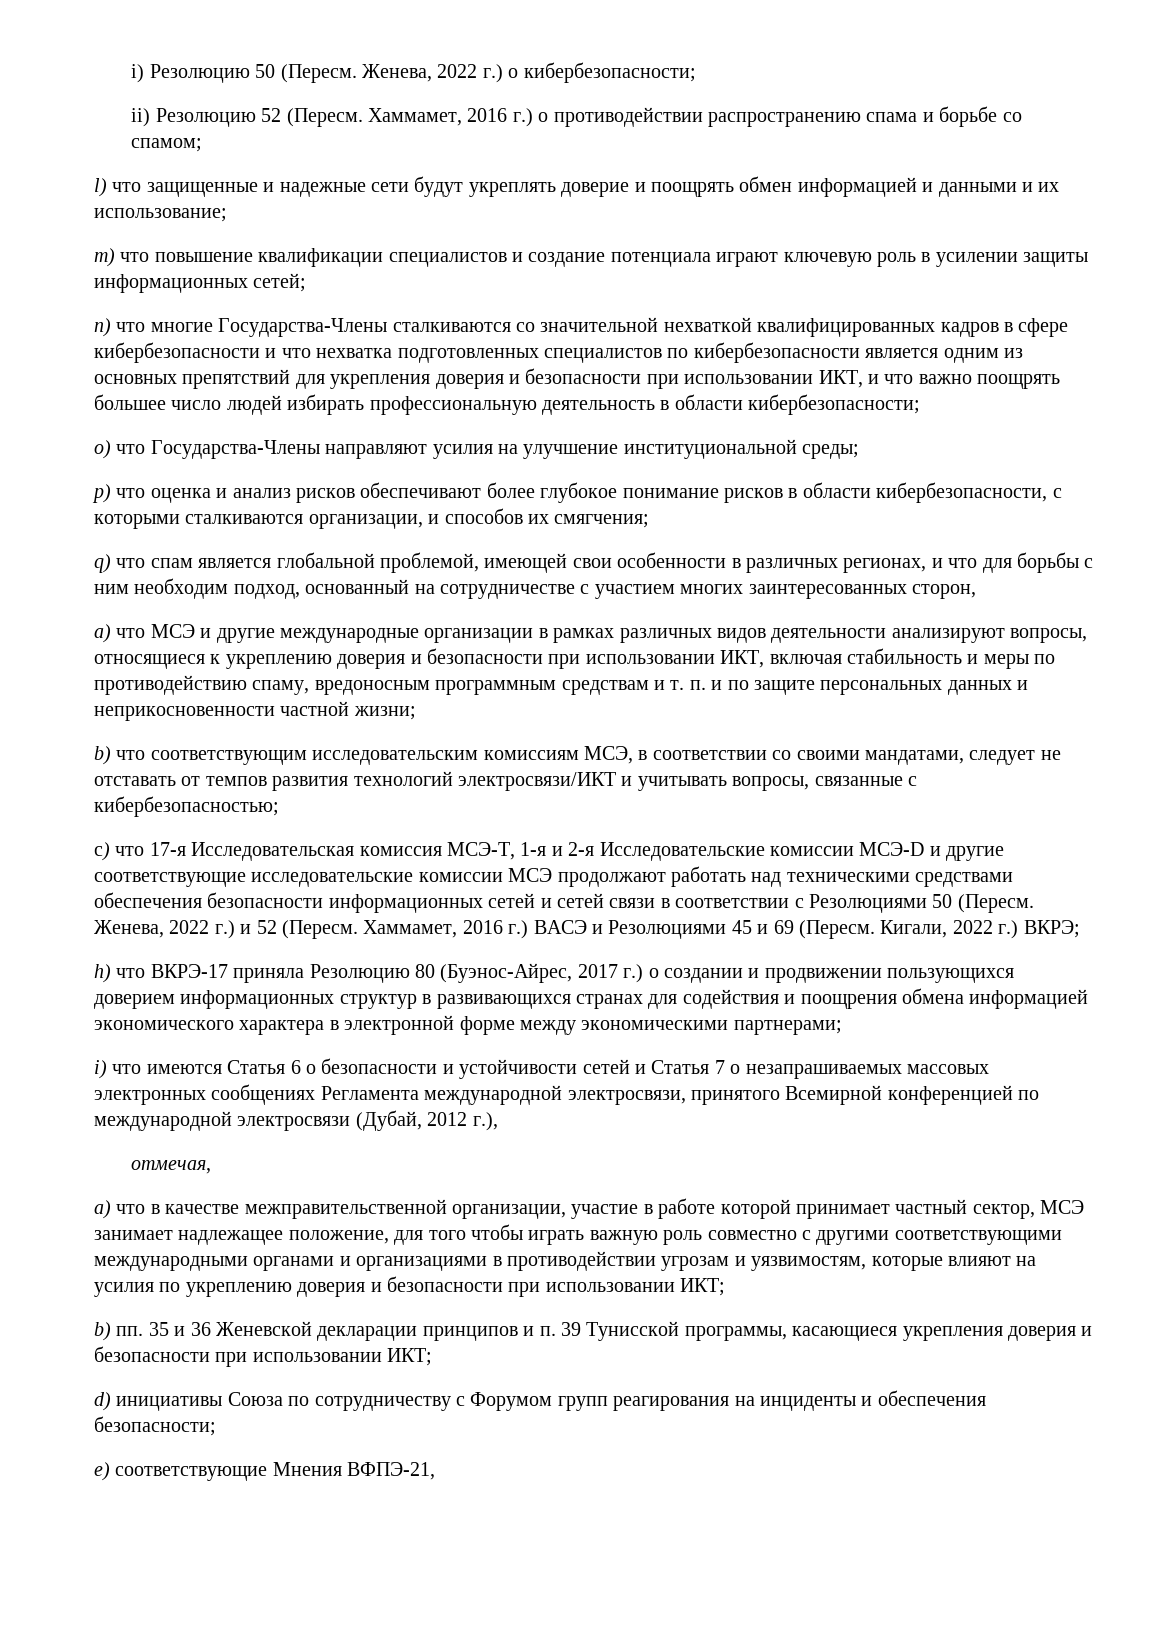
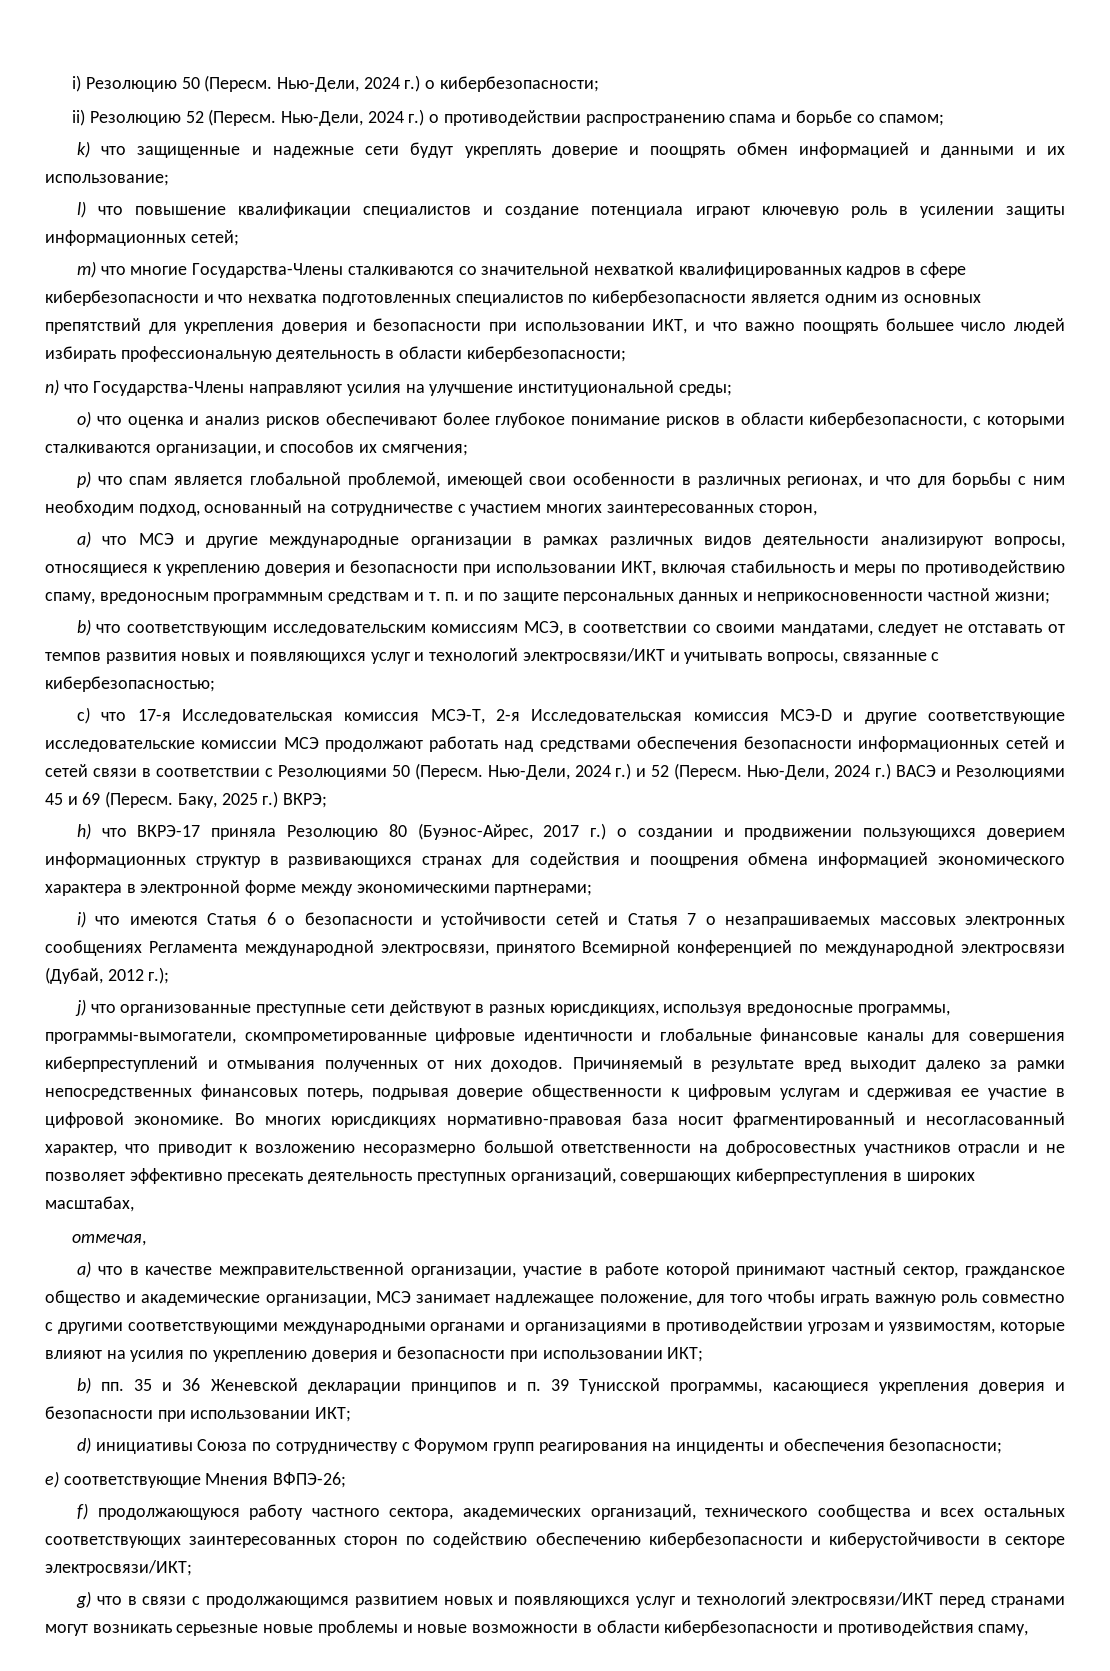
- Женева, 2022 г.) о кибербезопасности;
+ Нью-Дели, 2024 г.) о кибербезопасности;
- Хаммамет, 2016 г.) о противодействии распространению спама и борьбе со спамом;
+ Нью-Дели, 2024 г.) о противодействии распространению спама и борьбе со спамом;
- l) что защищенные и надежные сети будут укреплять доверие и поощрять обмен информацией и данными и их использование;
+ k) что защищенные и надежные сети будут укреплять доверие и поощрять обмен информацией и данными и их использование;
- m) что повышение квалификации специалистов и создание потенциала играют ключевую роль в усилении защиты информационных сетей;
+ l) что повышение квалификации специалистов и создание потенциала играют ключевую роль в усилении защиты информационных сетей;
- n) что многие Государства-Члены сталкиваются со значительной нехваткой квалифицированных кадров в сфере кибербезопасности и что нехватка подготовленных специалистов по кибербезопасности является одним из основных препятствий для укрепления доверия и безопасности при использовании ИКТ, и что важно поощрять большее число людей избирать профессиональную деятельность в области кибербезопасности;
+ m) что многие Государства-Члены сталкиваются со значительной нехваткой квалифицированных кадров в сфере кибербезопасности и что нехватка подготовленных специалистов по кибербезопасности является одним из основных препятствий для укрепления доверия и безопасности при использовании ИКТ, и что важно поощрять большее число людей избирать профессиональную деятельность в области кибербезопасности;
- o) что Государства-Члены направляют усилия на улучшение институциональной среды;
+ n) что Государства-Члены направляют усилия на улучшение институциональной среды;
- p) что оценка и анализ рисков обеспечивают более глубокое понимание рисков в области кибербезопасности, с которыми сталкиваются организации, и способов их смягчения;
+ o) что оценка и анализ рисков обеспечивают более глубокое понимание рисков в области кибербезопасности, с которыми сталкиваются организации, и способов их смягчения;
- q) что спам является глобальной проблемой, имеющей свои особенности в различных регионах, и что для борьбы с ним необходим подход, основанный на сотрудничестве с участием многих заинтересованных сторон,
+ p) что спам является глобальной проблемой, имеющей свои особенности в различных регионах, и что для борьбы с ним необходим подход, основанный на сотрудничестве с участием многих заинтересованных сторон,
- b) что соответствующим исследовательским комиссиям МСЭ, в соответствии со своими мандатами, следует не отставать от темпов развития технологий электросвязи/ИКТ и учитывать вопросы, связанные с кибербезопасностью;
+ b) что соответствующим исследовательским комиссиям МСЭ, в соответствии со своими мандатами, следует не отставать от темпов развития новых и появляющихся услуг и технологий электросвязи/ИКТ и учитывать вопросы, связанные с кибербезопасностью;
- c) что 17-я Исследовательская комиссия МСЭ-Т, 1-я и 2-я Исследовательские комиссии МСЭ-D и другие соответствующие исследовательские комиссии МСЭ продолжают работать над техническими средствами обеспечения безопасности информационных сетей и сетей связи в соответствии с Резолюциями 50 (Пересм.
+ c) что 17-я Исследовательская комиссия МСЭ-Т, 2-я Исследовательская комиссия МСЭ-D и другие соответствующие исследовательские комиссии МСЭ продолжают работать над средствами обеспечения безопасности информационных сетей и сетей связи в соответствии с Резолюциями 50 (Пересм.
- Женева, 2022 г.) и 52 (Пересм.
+ Нью-Дели, 2024 г.) и 52 (Пересм.
- Хаммамет, 2016 г.) ВАСЭ и Резолюциями 45 и 69 (Пересм.
+ Нью-Дели, 2024 г.) ВАСЭ и Резолюциями 45 и 69 (Пересм.
- Кигали, 2022 г.) ВКРЭ;
+ Баку, 2025 г.) ВКРЭ;
- i) что имеются Статья 6 о безопасности и устойчивости сетей и Статья 7 о незапрашиваемых массовых электронных сообщениях Регламента международной электросвязи, принятого Всемирной конференцией по международной электросвязи (Дубай, 2012 г.),
+ i) что имеются Статья 6 о безопасности и устойчивости сетей и Статья 7 о незапрашиваемых массовых электронных сообщениях Регламента международной электросвязи, принятого Всемирной конференцией по международной электросвязи (Дубай, 2012 г.);
+ j) что организованные преступные сети действуют в разных юрисдикциях, используя вредоносные программы, программы-вымогатели, скомпрометированные цифровые идентичности и глобальные финансовые каналы для совершения киберпреступлений и отмывания полученных от них доходов. Причиняемый в результате вред выходит далеко за рамки непосредственных финансовых потерь, подрывая доверие общественности к цифровым услугам и сдерживая ее участие в цифровой экономике. Во многих юрисдикциях нормативно-правовая база носит фрагментированный и несогласованный характер, что приводит к возложению несоразмерно большой ответственности на добросовестных участников отрасли и не позволяет эффективно пресекать деятельность преступных организаций, совершающих киберпреступления в широких масштабах,
- а) что в качестве межправительственной организации, участие в работе которой принимает частный сектор, МСЭ занимает надлежащее положение, для того чтобы играть важную роль совместно с другими соответствующими международными органами и организациями в противодействии угрозам и уязвимостям, которые влияют на усилия по укреплению доверия и безопасности при использовании ИКТ;
+ а) что в качестве межправительственной организации, участие в работе которой принимают частный сектор, гражданское общество и академические организации, МСЭ занимает надлежащее положение, для того чтобы играть важную роль совместно с другими соответствующими международными органами и организациями в противодействии угрозам и уязвимостям, которые влияют на усилия по укреплению доверия и безопасности при использовании ИКТ;
- e) соответствующие Мнения ВФПЭ-21,
+ e) соответствующие Мнения ВФПЭ-26;
+ f) продолжающуюся работу частного сектора, академических организаций, технического сообщества и всех остальных соответствующих заинтересованных сторон по содействию обеспечению кибербезопасности и киберустойчивости в секторе электросвязи/ИКТ;
+ g) что в связи с продолжающимся развитием новых и появляющихся услуг и технологий электросвязи/ИКТ перед странами могут возникать серьезные новые проблемы и новые возможности в области кибербезопасности и противодействия спаму,

